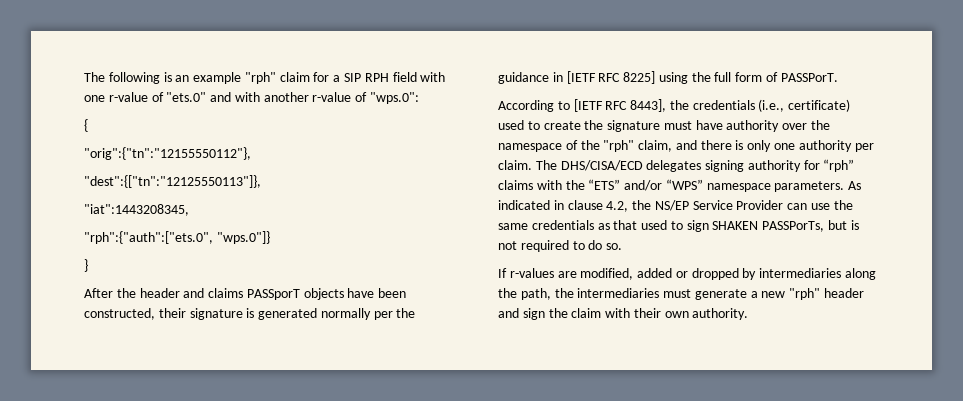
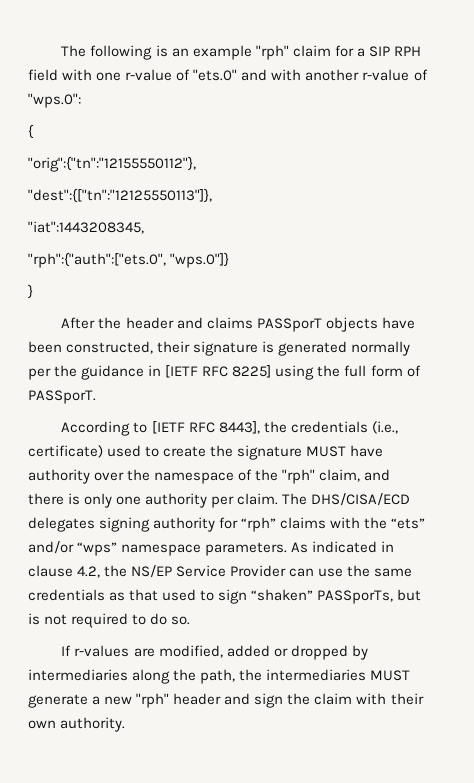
- After the header and claims PASSporT objects have been constructed, their signature is generated normally per the guidance in [IETF RFC 8225] using the full form of PASSPorT.
+ After the header and claims PASSporT objects have been constructed, their signature is generated normally per the guidance in [IETF RFC 8225] using the full form of PASSporT.
- According to [IETF RFC 8443], the credentials (i.e., certificate) used to create the signature must have authority over the namespace of the "rph" claim, and there is only one authority per claim.
+ According to [IETF RFC 8443], the credentials (i.e., certificate) used to create the signature MUST have authority over the namespace of the "rph" claim, and there is only one authority per claim.
- The DHS/CISA/ECD delegates signing authority for “rph” claims with the “ETS” and/or “WPS” namespace parameters.
+ The DHS/CISA/ECD delegates signing authority for “rph” claims with the “ets” and/or “wps” namespace parameters.
- As indicated in clause 4.2, the NS/EP Service Provider can use the same credentials as that used to sign SHAKEN PASSPorTs, but is not required to do so.
+ As indicated in clause 4.2, the NS/EP Service Provider can use the same credentials as that used to sign “shaken” PASSporTs, but is not required to do so.
- If r-values are modified, added or dropped by intermediaries along the path, the intermediaries must generate a new "rph" header and sign the claim with their own authority.
+ If r-values are modified, added or dropped by intermediaries along the path, the intermediaries MUST generate a new "rph" header and sign the claim with their own authority.

